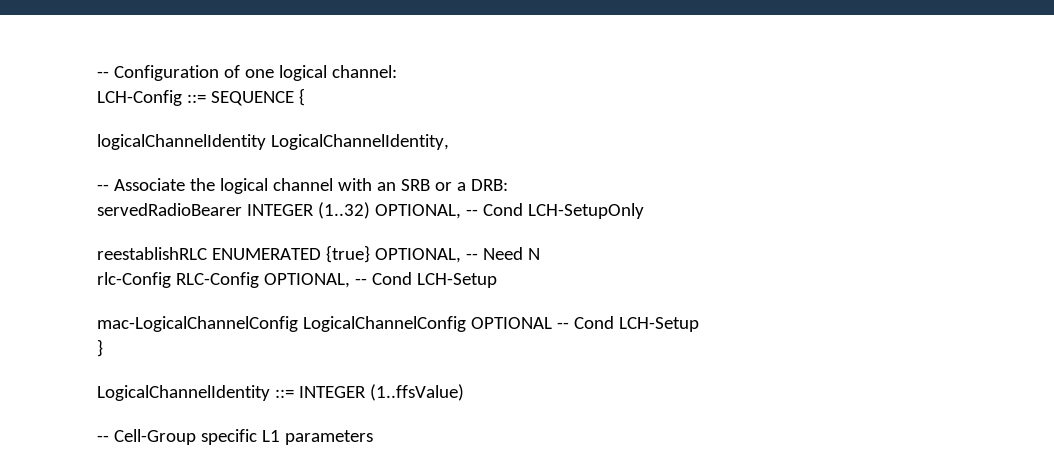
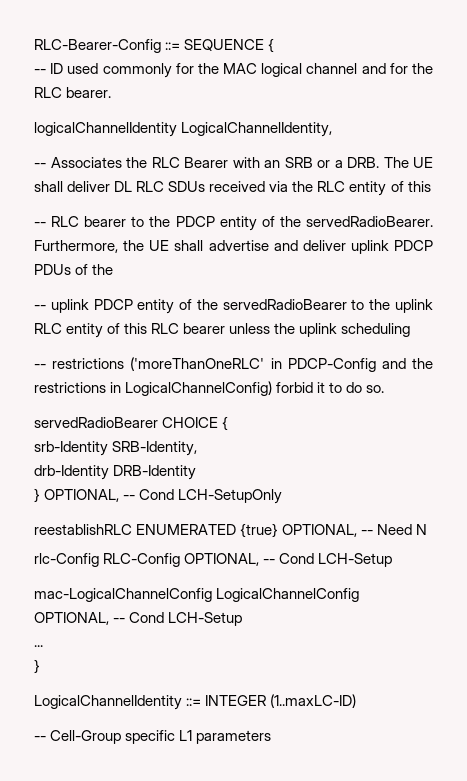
- -- Configuration of one logical channel:
- LCH-Config ::= SEQUENCE {
+ RLC-Bearer-Config ::= SEQUENCE {
+ -- ID used commonly for the MAC logical channel and for the RLC bearer.
- -- Associate the logical channel with an SRB or a DRB:
- servedRadioBearer INTEGER (1..32) OPTIONAL, -- Cond LCH-SetupOnly
+ -- Associates the RLC Bearer with an SRB or a DRB. The UE shall deliver DL RLC SDUs received via the RLC entity of this
+ -- RLC bearer to the PDCP entity of the servedRadioBearer. Furthermore, the UE shall advertise and deliver uplink PDCP PDUs of the
+ -- uplink PDCP entity of the servedRadioBearer to the uplink RLC entity of this RLC bearer unless the uplink scheduling
+ -- restrictions ('moreThanOneRLC' in PDCP-Config and the restrictions in LogicalChannelConfig) forbid it to do so.
+ servedRadioBearer CHOICE {
+ srb-Identity SRB-Identity,
+ drb-Identity DRB-Identity
+ } OPTIONAL, -- Cond LCH-SetupOnly
- mac-LogicalChannelConfig LogicalChannelConfig OPTIONAL -- Cond LCH-Setup
+ mac-LogicalChannelConfig LogicalChannelConfig OPTIONAL, -- Cond LCH-Setup
+ ...
- LogicalChannelIdentity ::= INTEGER (1..ffsValue)
+ LogicalChannelIdentity ::= INTEGER (1..maxLC-ID)

